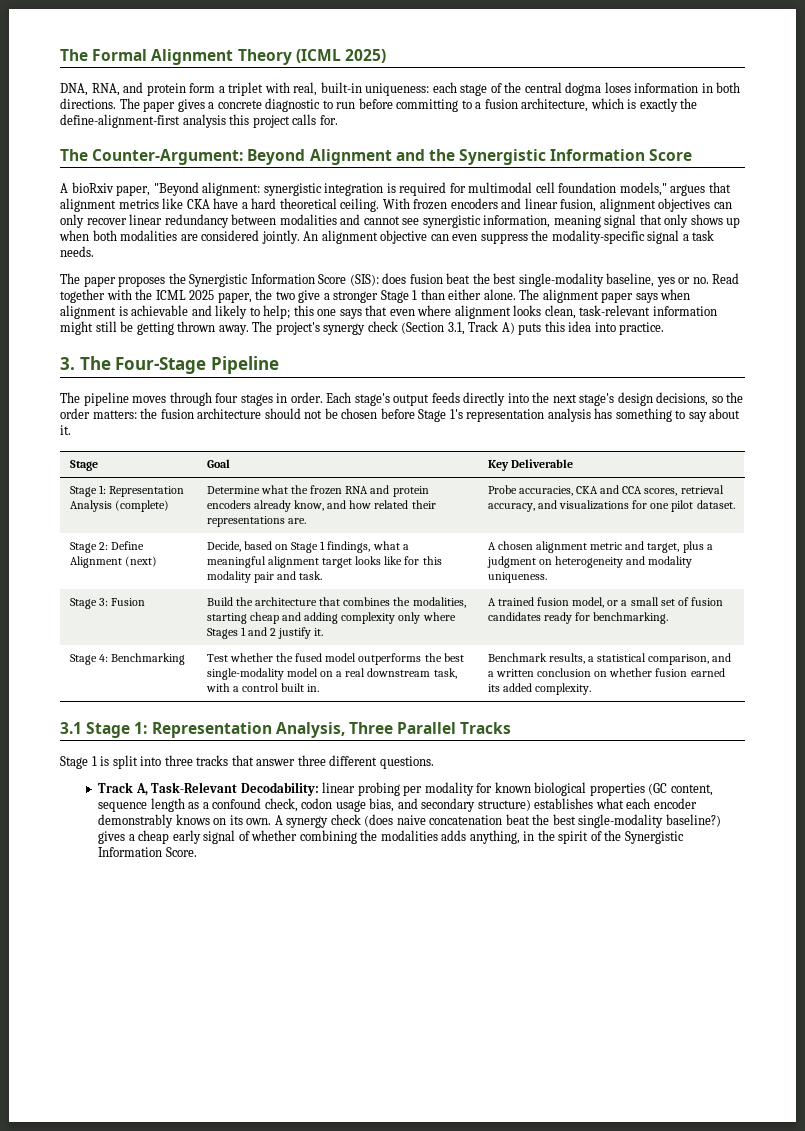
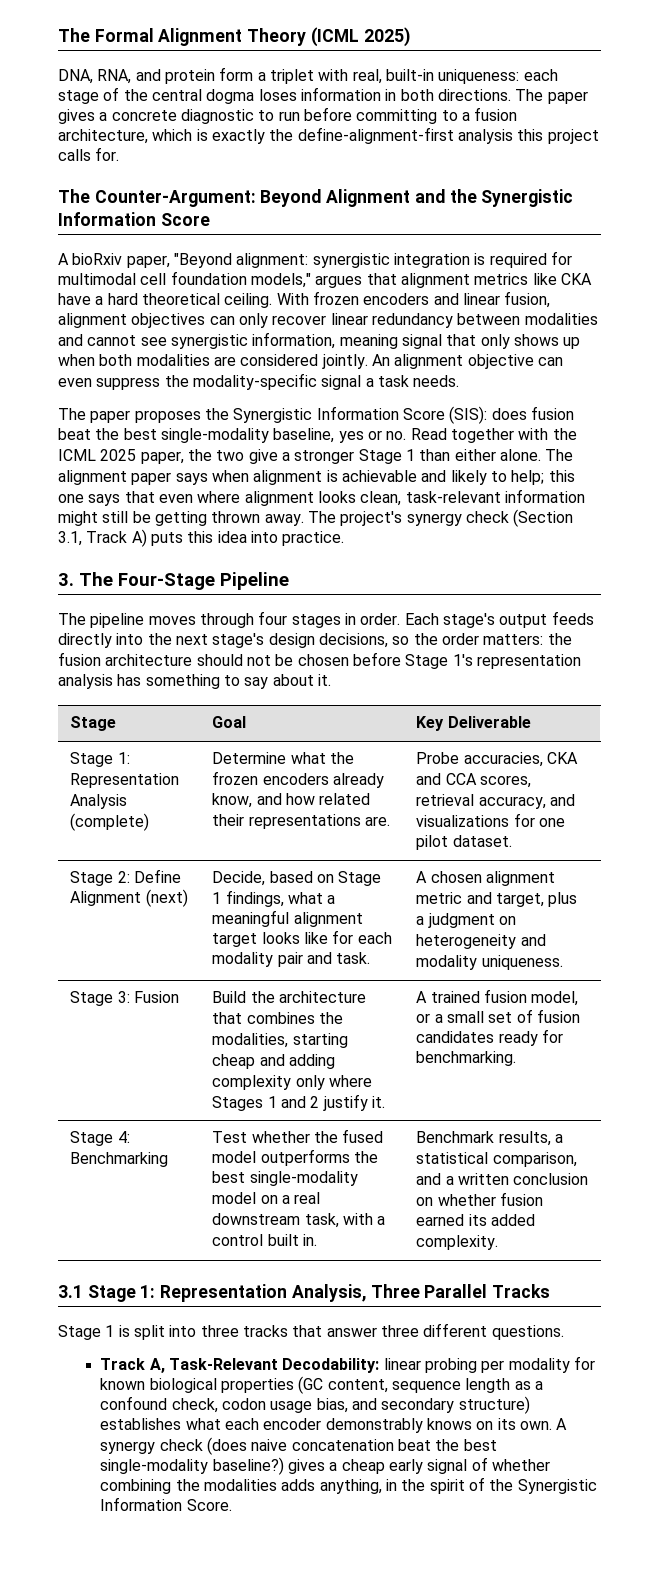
- Stage 1: Representation Analysis (complete) | Determine what the frozen RNA and protein encoders already know, and how related their representations are. | Probe accuracies, CKA and CCA scores, retrieval accuracy, and visualizations for one pilot dataset.
+ Stage 1: Representation Analysis (complete) | Determine what the frozen encoders already know, and how related their representations are. | Probe accuracies, CKA and CCA scores, retrieval accuracy, and visualizations for one pilot dataset.
- Stage 2: Define Alignment (next) | Decide, based on Stage 1 findings, what a meaningful alignment target looks like for this modality pair and task. | A chosen alignment metric and target, plus a judgment on heterogeneity and modality uniqueness.
+ Stage 2: Define Alignment (next) | Decide, based on Stage 1 findings, what a meaningful alignment target looks like for each modality pair and task. | A chosen alignment metric and target, plus a judgment on heterogeneity and modality uniqueness.

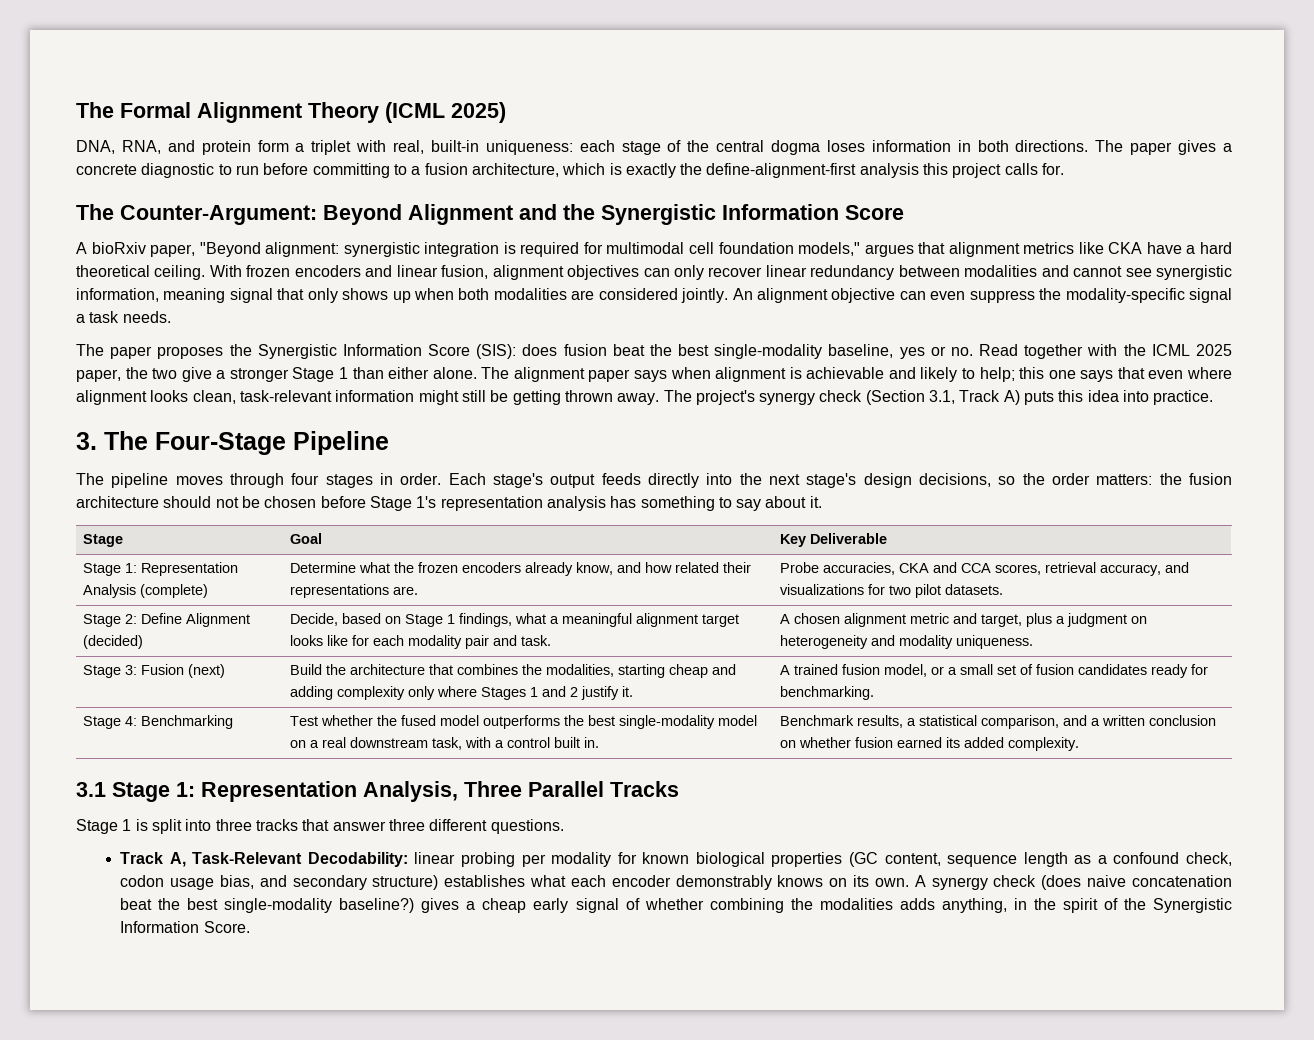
- Stage 1: Representation Analysis (complete) | Determine what the frozen encoders already know, and how related their representations are. | Probe accuracies, CKA and CCA scores, retrieval accuracy, and visualizations for one pilot dataset.
+ Stage 1: Representation Analysis (complete) | Determine what the frozen encoders already know, and how related their representations are. | Probe accuracies, CKA and CCA scores, retrieval accuracy, and visualizations for two pilot datasets.
- Stage 2: Define Alignment (next) | Decide, based on Stage 1 findings, what a meaningful alignment target looks like for each modality pair and task. | A chosen alignment metric and target, plus a judgment on heterogeneity and modality uniqueness.
+ Stage 2: Define Alignment (decided) | Decide, based on Stage 1 findings, what a meaningful alignment target looks like for each modality pair and task. | A chosen alignment metric and target, plus a judgment on heterogeneity and modality uniqueness.
- Stage 3: Fusion | Build the architecture that combines the modalities, starting cheap and adding complexity only where Stages 1 and 2 justify it. | A trained fusion model, or a small set of fusion candidates ready for benchmarking.
+ Stage 3: Fusion (next) | Build the architecture that combines the modalities, starting cheap and adding complexity only where Stages 1 and 2 justify it. | A trained fusion model, or a small set of fusion candidates ready for benchmarking.

